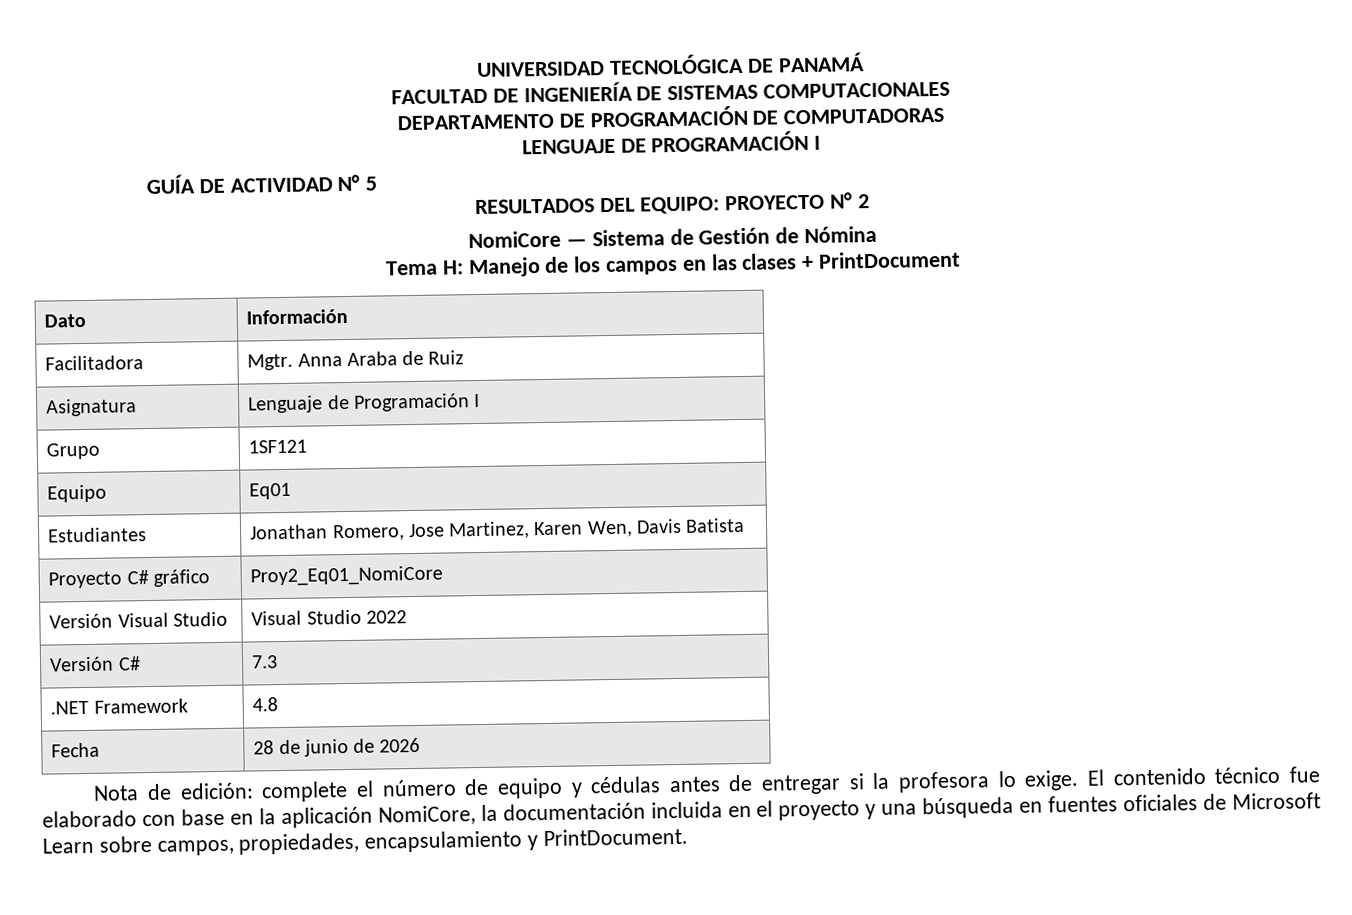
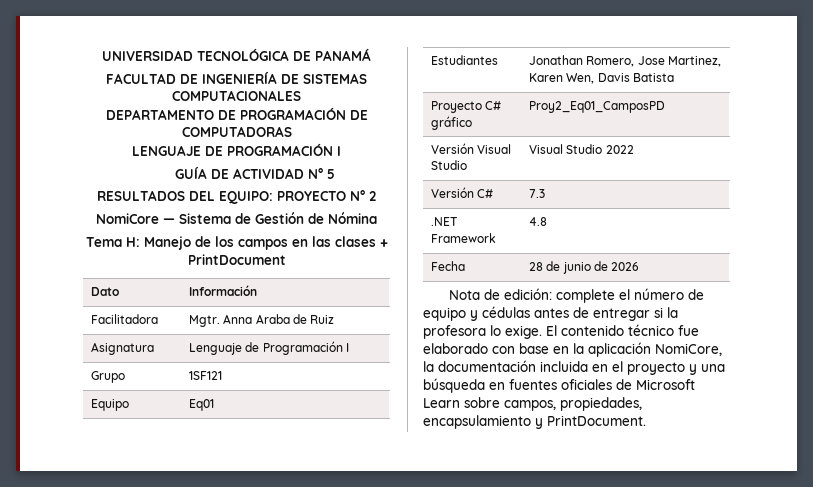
- Proyecto C# gráfico | Proy2_Eq01_NomiCore
+ Proyecto C# gráfico | Proy2_Eq01_CamposPD

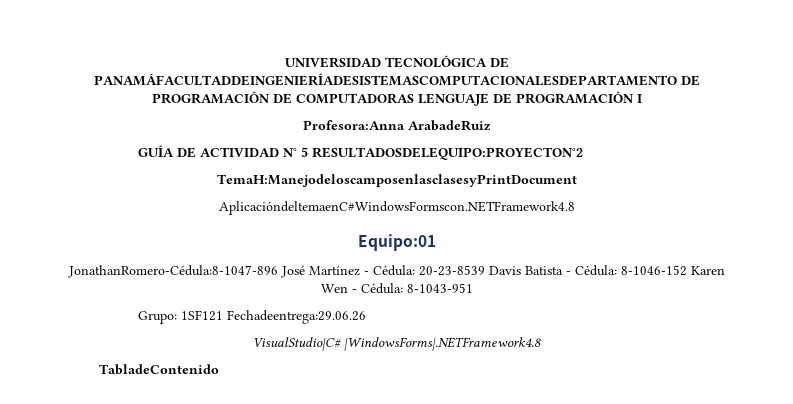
- UNIVERSIDAD TECNOLÓGICA DE PANAMÁ
- FACULTAD DE INGENIERÍA DE SISTEMAS COMPUTACIONALES
- DEPARTAMENTO DE PROGRAMACIÓN DE COMPUTADORAS
- LENGUAJE DE PROGRAMACIÓN I
+ UNIVERSIDAD TECNOLÓGICA DE PANAMÁFACULTADDEINGENIERÍADESISTEMASCOMPUTACIONALESDEPARTAMENTO DE PROGRAMACIÓN DE COMPUTADORAS LENGUAJE DE PROGRAMACIÓN I
+ Profesora:Anna ArabadeRuiz
- GUÍA DE ACTIVIDAD N° 5
- RESULTADOS DEL EQUIPO: PROYECTO N° 2
- NomiCore — Sistema de Gestión de Nómina
- Tema H: Manejo de los campos en las clases + PrintDocument
- Dato | Información
- Facilitadora | Mgtr. Anna Araba de Ruiz
- Asignatura | Lenguaje de Programación I
- Grupo | 1SF121
- Equipo | Eq01
- Estudiantes | Jonathan Romero, Jose Martinez, Karen Wen, Davis Batista
- Proyecto C# gráfico | Proy2_Eq01_CamposPD
- Versión Visual Studio | Visual Studio 2022
- Versión C# | 7.3
- .NET Framework | 4.8
- Fecha | 28 de junio de 2026
- Nota de edición: complete el número de equipo y cédulas antes de entregar si la profesora lo exige. El contenido técnico fue elaborado con base en la aplicación NomiCore, la documentación incluida en el proyecto y una búsqueda en fuentes oficiales de Microsoft Learn sobre campos, propiedades, encapsulamiento y PrintDocument.
+ GUÍA DE ACTIVIDAD N° 5 RESULTADOSDELEQUIPO:PROYECTON°2
+ TemaH:ManejodeloscamposenlasclasesyPrintDocument
+ AplicacióndeltemaenC#WindowsFormscon.NETFramework4.8
+ Equipo:01
+ JonathanRomero-Cédula:8-1047-896 José Martínez - Cédula: 20-23-8539 Davis Batista - Cédula: 8-1046-152 Karen Wen - Cédula: 8-1043-951
+ Grupo: 1SF121 Fechadeentrega:29.06.26
+ VisualStudio|C# |WindowsForms|.NETFramework4.8
+ TabladeContenido

